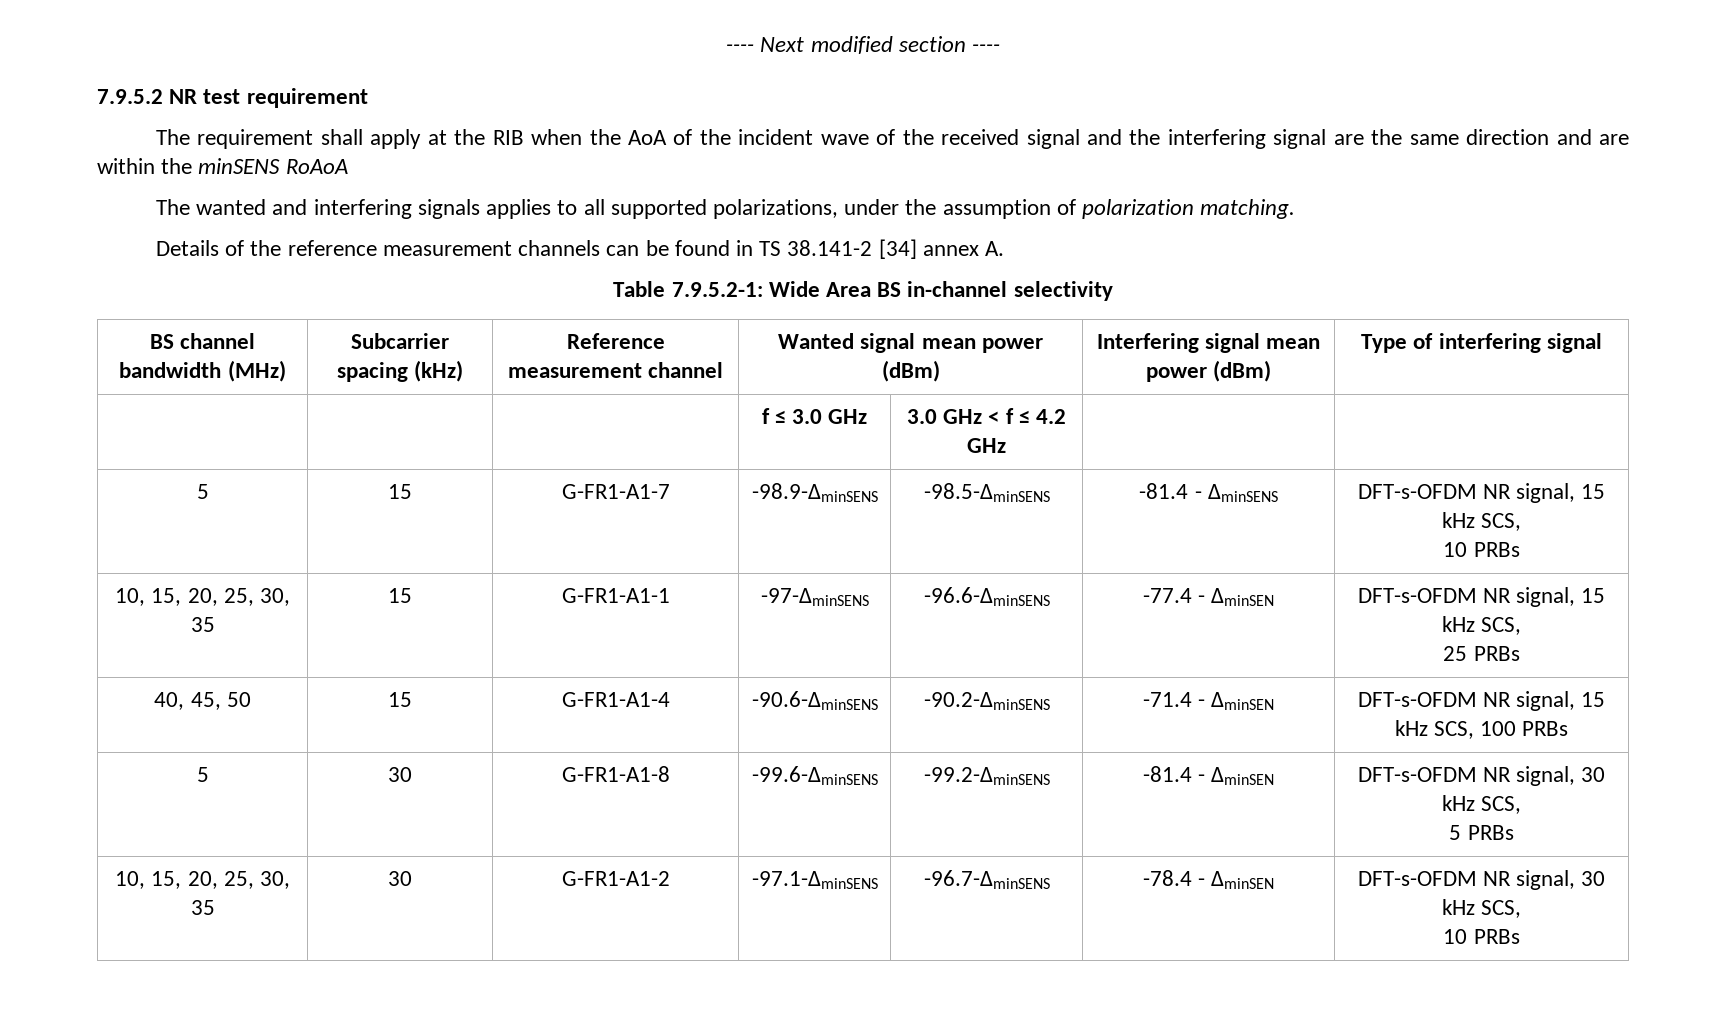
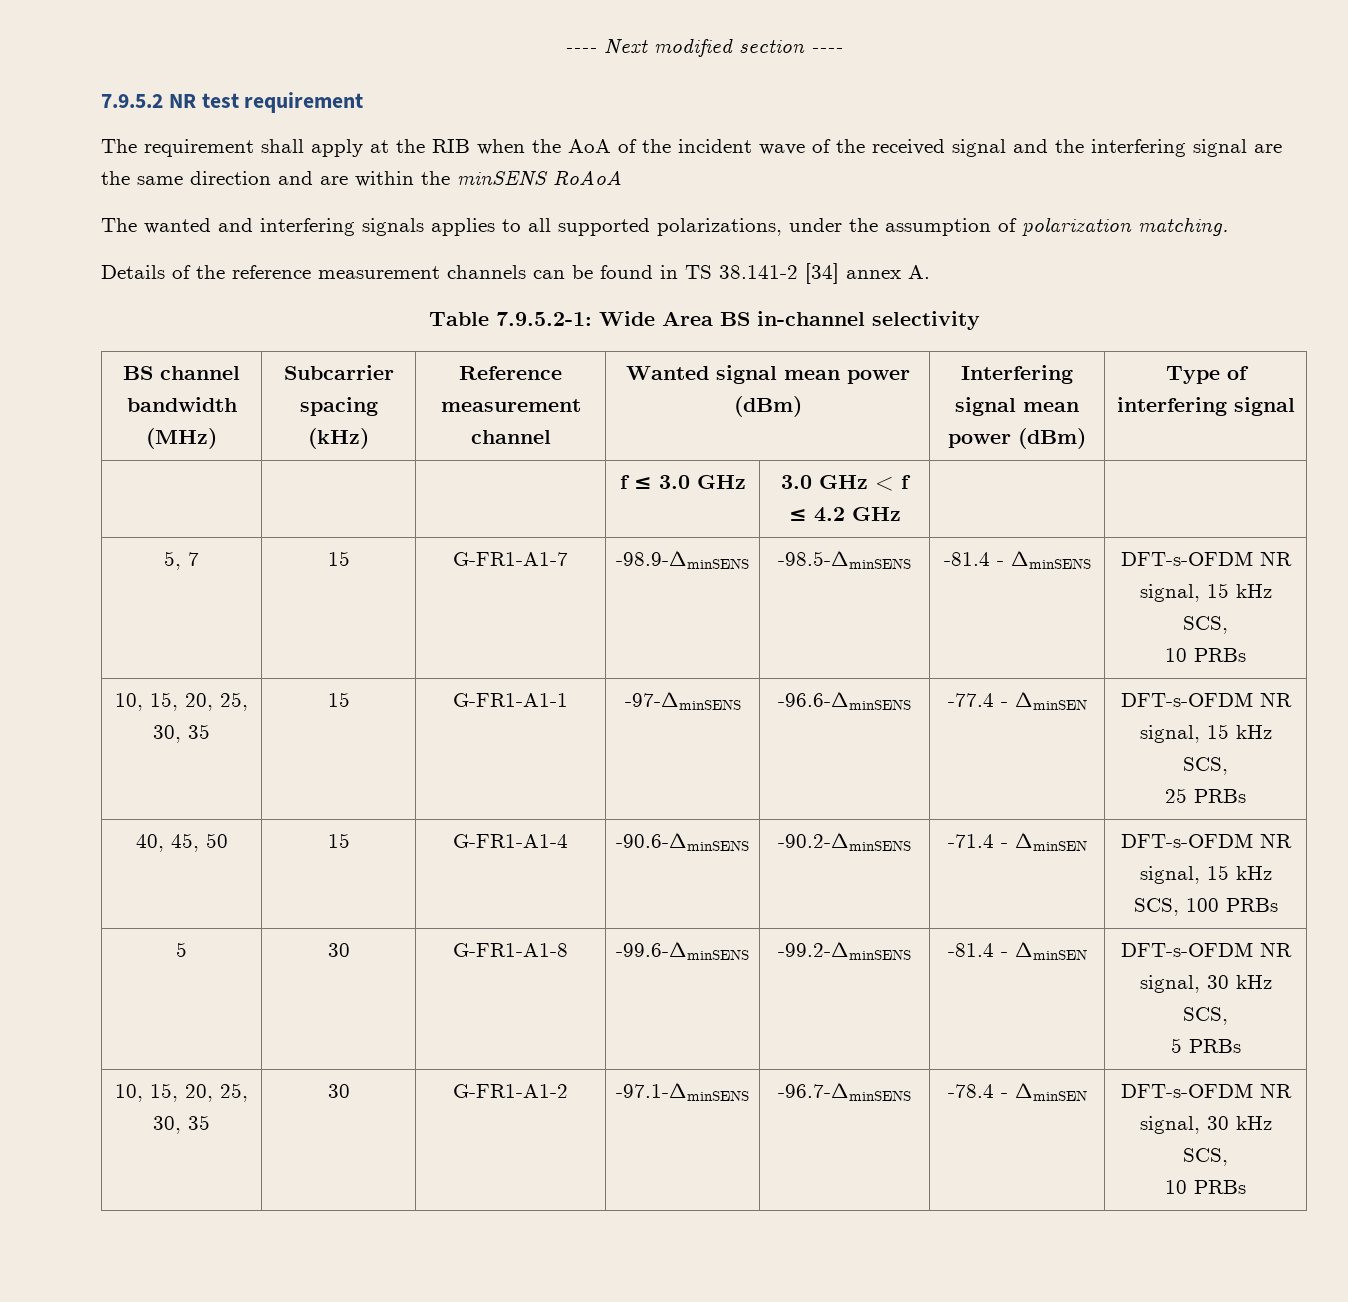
- 5 | 15 | G-FR1-A1-7 | -98.9-ΔminSENS | -98.5-ΔminSENS | -81.4 - ΔminSENS | DFT-s-OFDM NR signal, 15 kHz SCS,
+ 5, 7 | 15 | G-FR1-A1-7 | -98.9-ΔminSENS | -98.5-ΔminSENS | -81.4 - ΔminSENS | DFT-s-OFDM NR signal, 15 kHz SCS,

